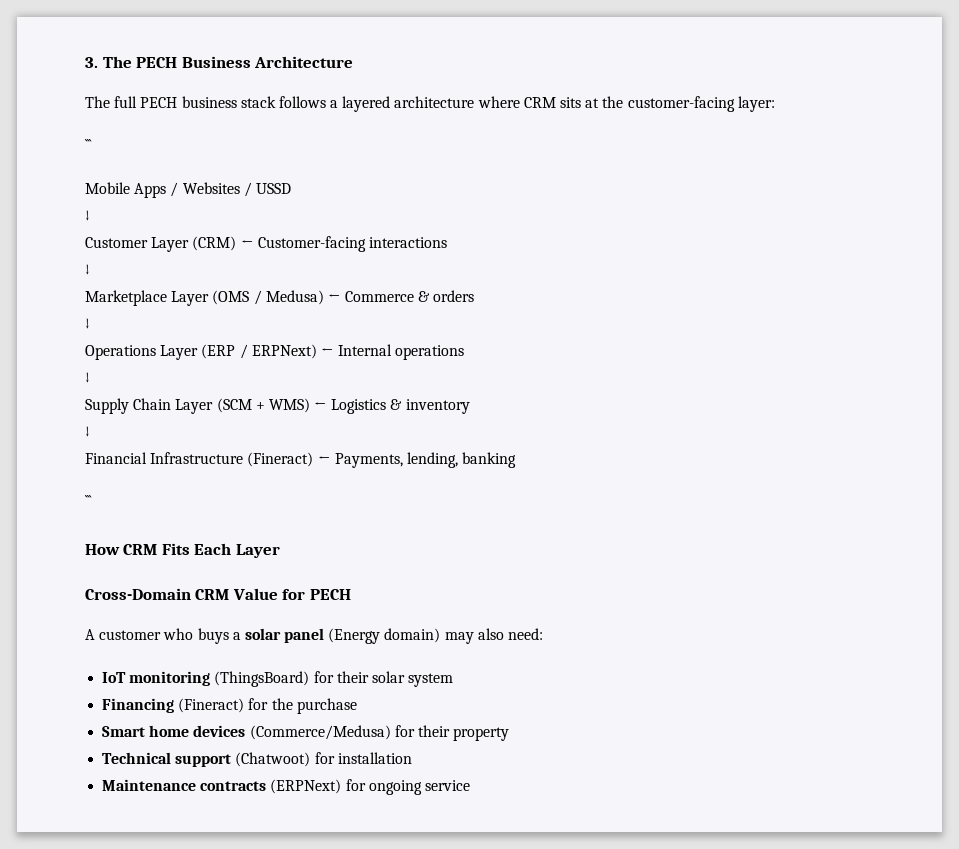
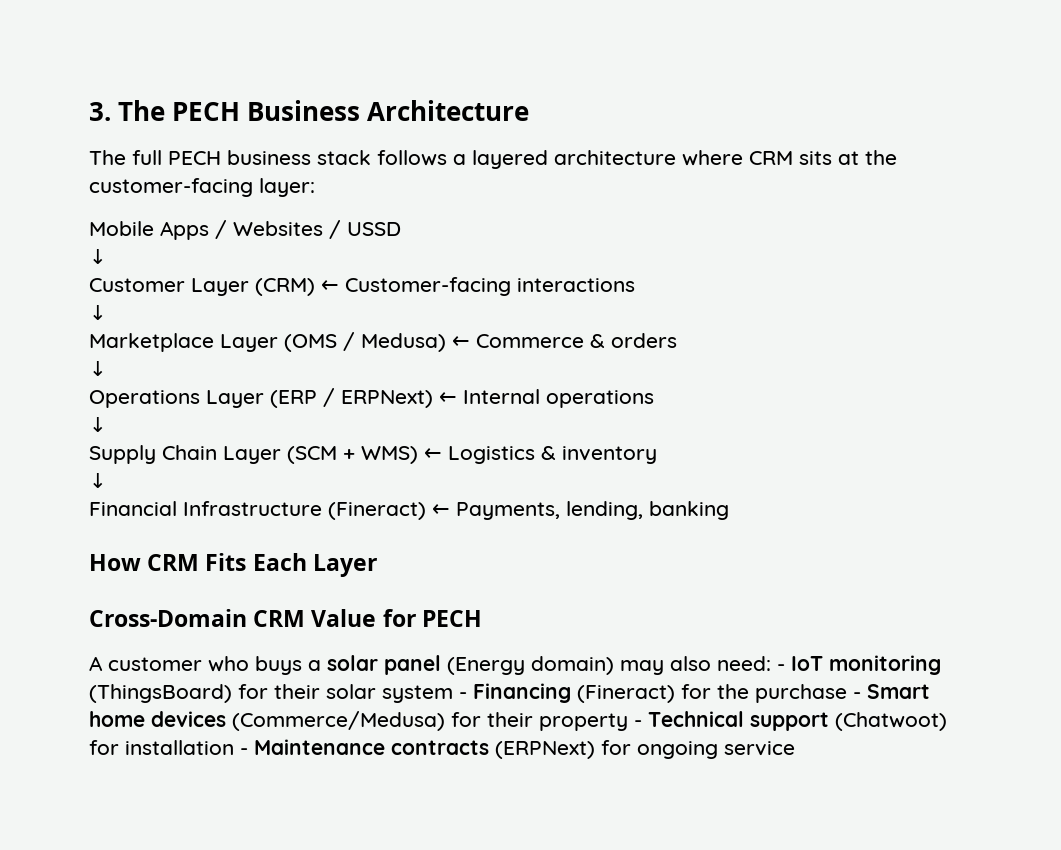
  The full PECH business stack follows a layered architecture where CRM sits at the customer-facing layer:
- ```
  Financial Infrastructure (Fineract) ← Payments, lending, banking
- ```
- A customer who buys a solar panel (Energy domain) may also need:
- IoT monitoring (ThingsBoard) for their solar system
- Financing (Fineract) for the purchase
- Smart home devices (Commerce/Medusa) for their property
- Technical support (Chatwoot) for installation
- Maintenance contracts (ERPNext) for ongoing service
+ A customer who buys a solar panel (Energy domain) may also need: - IoT monitoring (ThingsBoard) for their solar system - Financing (Fineract) for the purchase - Smart home devices (Commerce/Medusa) for their property - Technical support (Chatwoot) for installation - Maintenance contracts (ERPNext) for ongoing service

